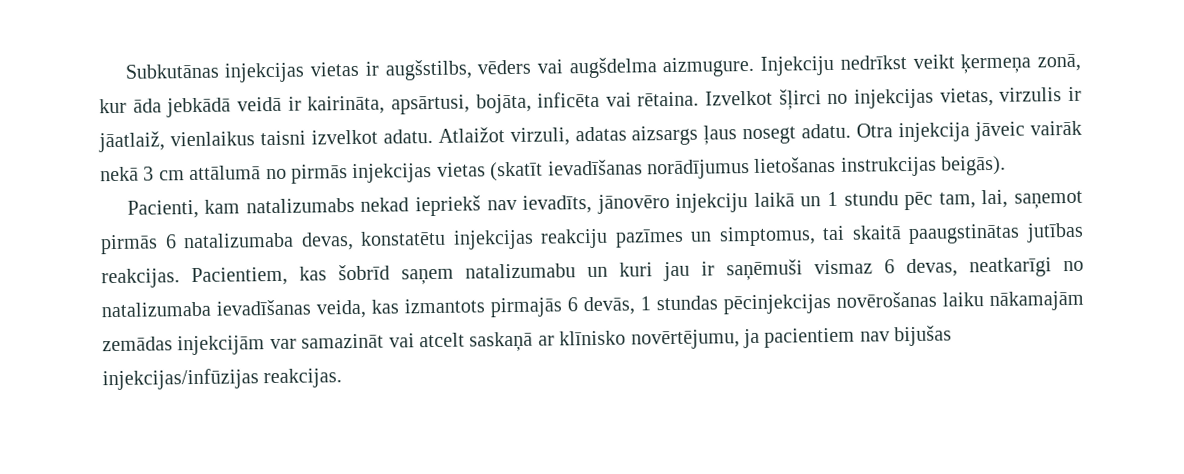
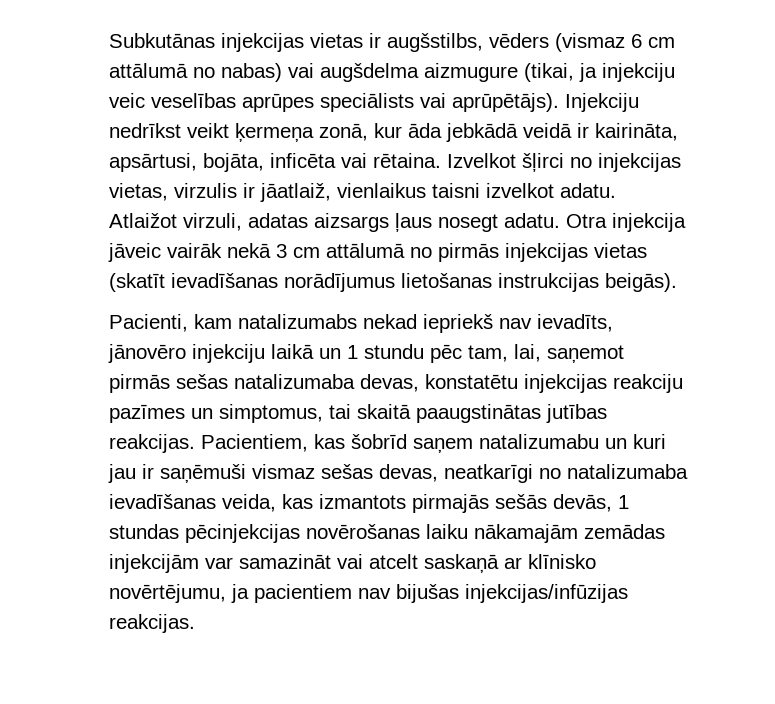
- Subkutānas injekcijas vietas ir augšstilbs, vēders vai augšdelma aizmugure.
+ Subkutānas injekcijas vietas ir augšstilbs, vēders (vismaz 6 cm attālumā no nabas) vai augšdelma aizmugure (tikai, ja injekciju veic veselības aprūpes speciālists vai aprūpētājs).
- Pacienti, kam natalizumabs nekad iepriekš nav ievadīts, jānovēro injekciju laikā un 1 stundu pēc tam, lai, saņemot pirmās 6 natalizumaba devas, konstatētu injekcijas reakciju pazīmes un simptomus, tai skaitā paaugstinātas jutības reakcijas.
+ Pacienti, kam natalizumabs nekad iepriekš nav ievadīts, jānovēro injekciju laikā un 1 stundu pēc tam, lai, saņemot pirmās sešas natalizumaba devas, konstatētu injekcijas reakciju pazīmes un simptomus, tai skaitā paaugstinātas jutības reakcijas.
- Pacientiem, kas šobrīd saņem natalizumabu un kuri jau ir saņēmuši vismaz 6 devas, neatkarīgi no natalizumaba ievadīšanas veida, kas izmantots pirmajās 6 devās, 1 stundas pēcinjekcijas novērošanas laiku nākamajām zemādas injekcijām var samazināt vai atcelt saskaņā ar klīnisko novērtējumu, ja pacientiem nav bijušas injekcijas/infūzijas reakcijas.
+ Pacientiem, kas šobrīd saņem natalizumabu un kuri jau ir saņēmuši vismaz sešas devas, neatkarīgi no natalizumaba ievadīšanas veida, kas izmantots pirmajās sešās devās, 1 stundas pēcinjekcijas novērošanas laiku nākamajām zemādas injekcijām var samazināt vai atcelt saskaņā ar klīnisko novērtējumu, ja pacientiem nav bijušas injekcijas/infūzijas reakcijas.

